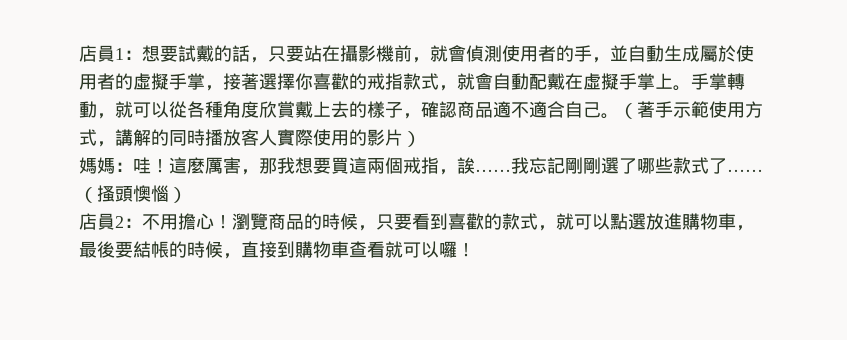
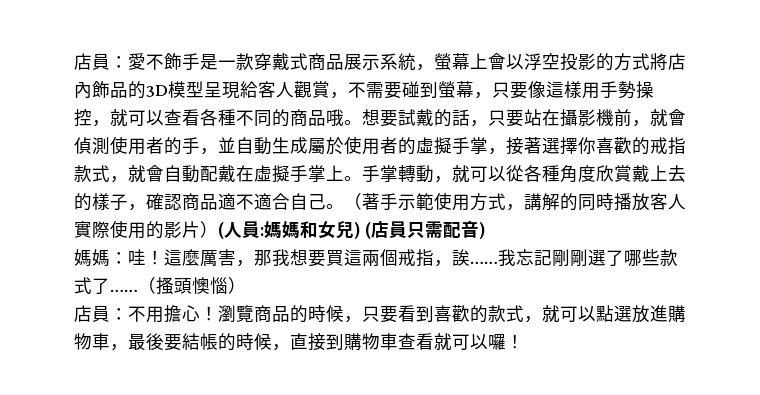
- 店員1：想要試戴的話，只要站在攝影機前，就會偵測使用者的手，並自動生成屬於使用者的虛擬手掌，接著選擇你喜歡的戒指款式，就會自動配戴在虛擬手掌上。
+ 店員：愛不飾手是一款穿戴式商品展示系統，螢幕上會以浮空投影的方式將店內飾品的3D模型呈現給客人觀賞，不需要碰到螢幕，只要像這樣用手勢操控，就可以查看各種不同的商品哦。想要試戴的話，只要站在攝影機前，就會偵測使用者的手，並自動生成屬於使用者的虛擬手掌，接著選擇你喜歡的戒指款式，就會自動配戴在虛擬手掌上。
- （著手示範使用方式，講解的同時播放客人實際使用的影片）
+ （著手示範使用方式，講解的同時播放客人實際使用的影片）(人員:媽媽和女兒) (店員只需配音)
- 店員2：不用擔心！
+ 店員：不用擔心！

